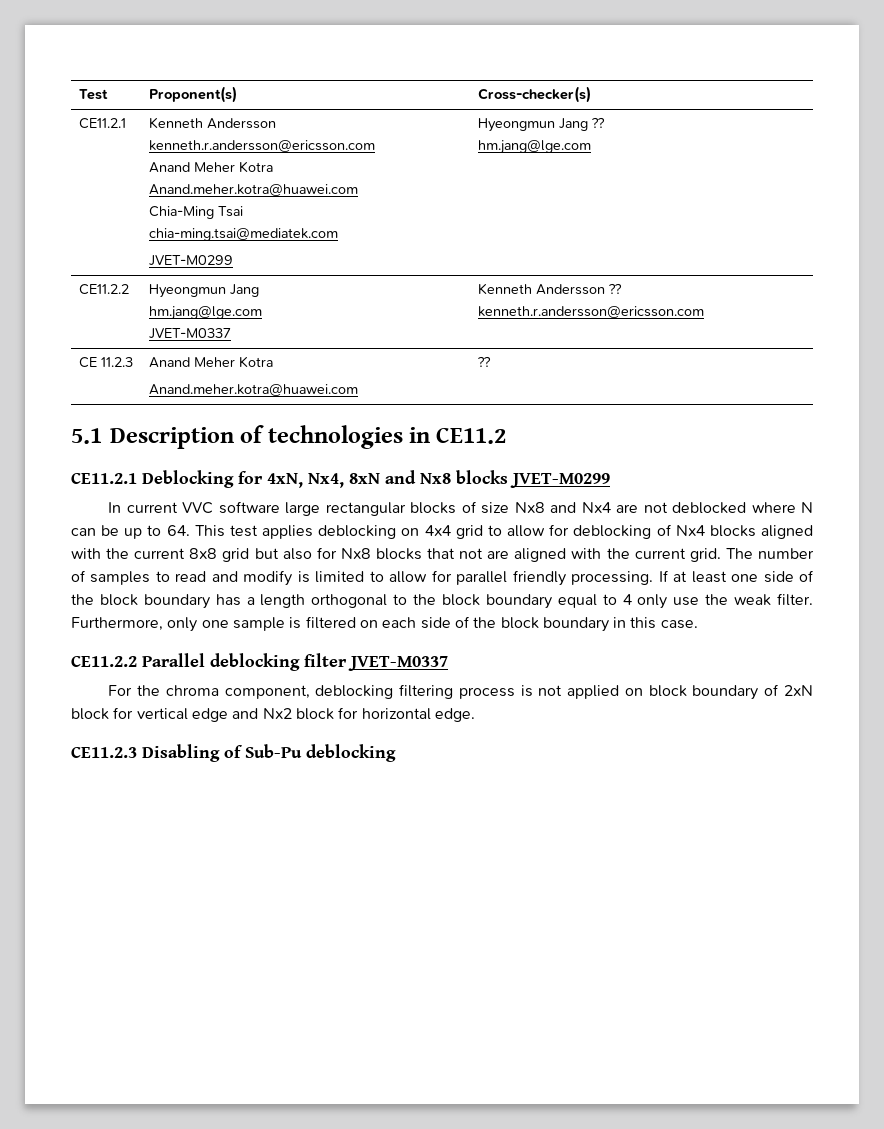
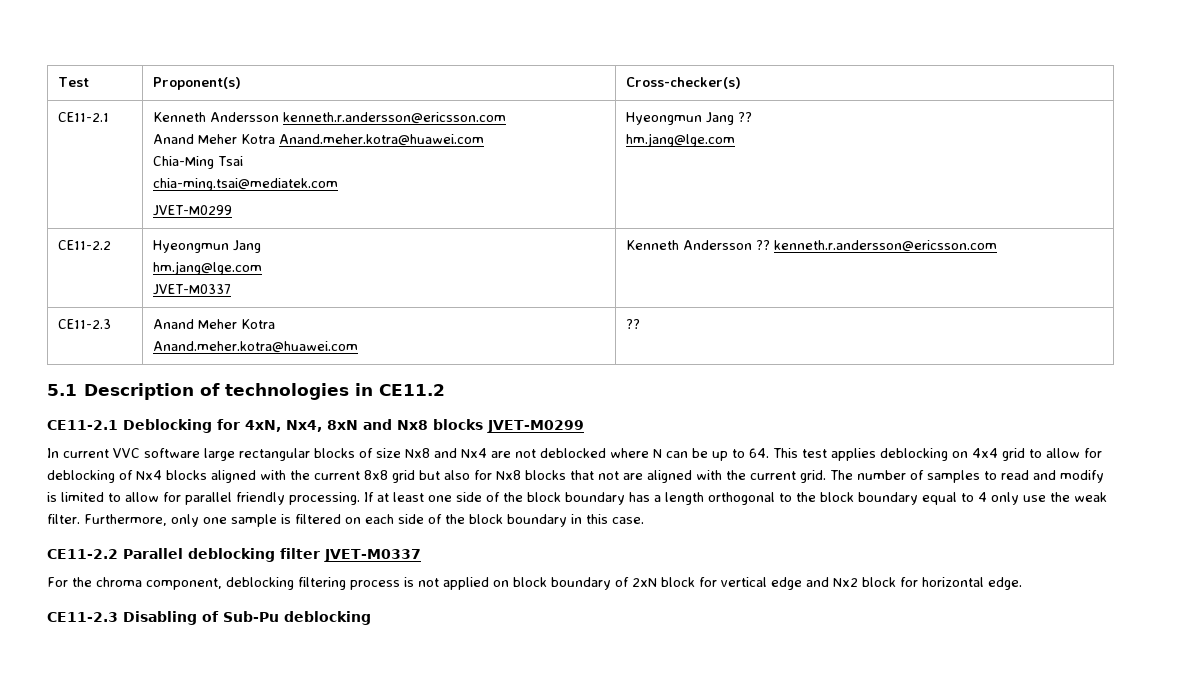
- CE11.2.1 | Kenneth Andersson kenneth.r.andersson@ericsson.com
+ CE11-2.1 | Kenneth Andersson kenneth.r.andersson@ericsson.com
- CE11.2.2 | Hyeongmun Jang
+ CE11-2.2 | Hyeongmun Jang
- CE 11.2.3 | Anand Meher Kotra
+ CE11-2.3 | Anand Meher Kotra
- CE11.2.1 Deblocking for 4xN, Nx4, 8xN and Nx8 blocks JVET-M0299
+ CE11-2.1 Deblocking for 4xN, Nx4, 8xN and Nx8 blocks JVET-M0299
- CE11.2.2 Parallel deblocking filter JVET-M0337
+ CE11-2.2 Parallel deblocking filter JVET-M0337
- CE11.2.3 Disabling of Sub-Pu deblocking
+ CE11-2.3 Disabling of Sub-Pu deblocking

